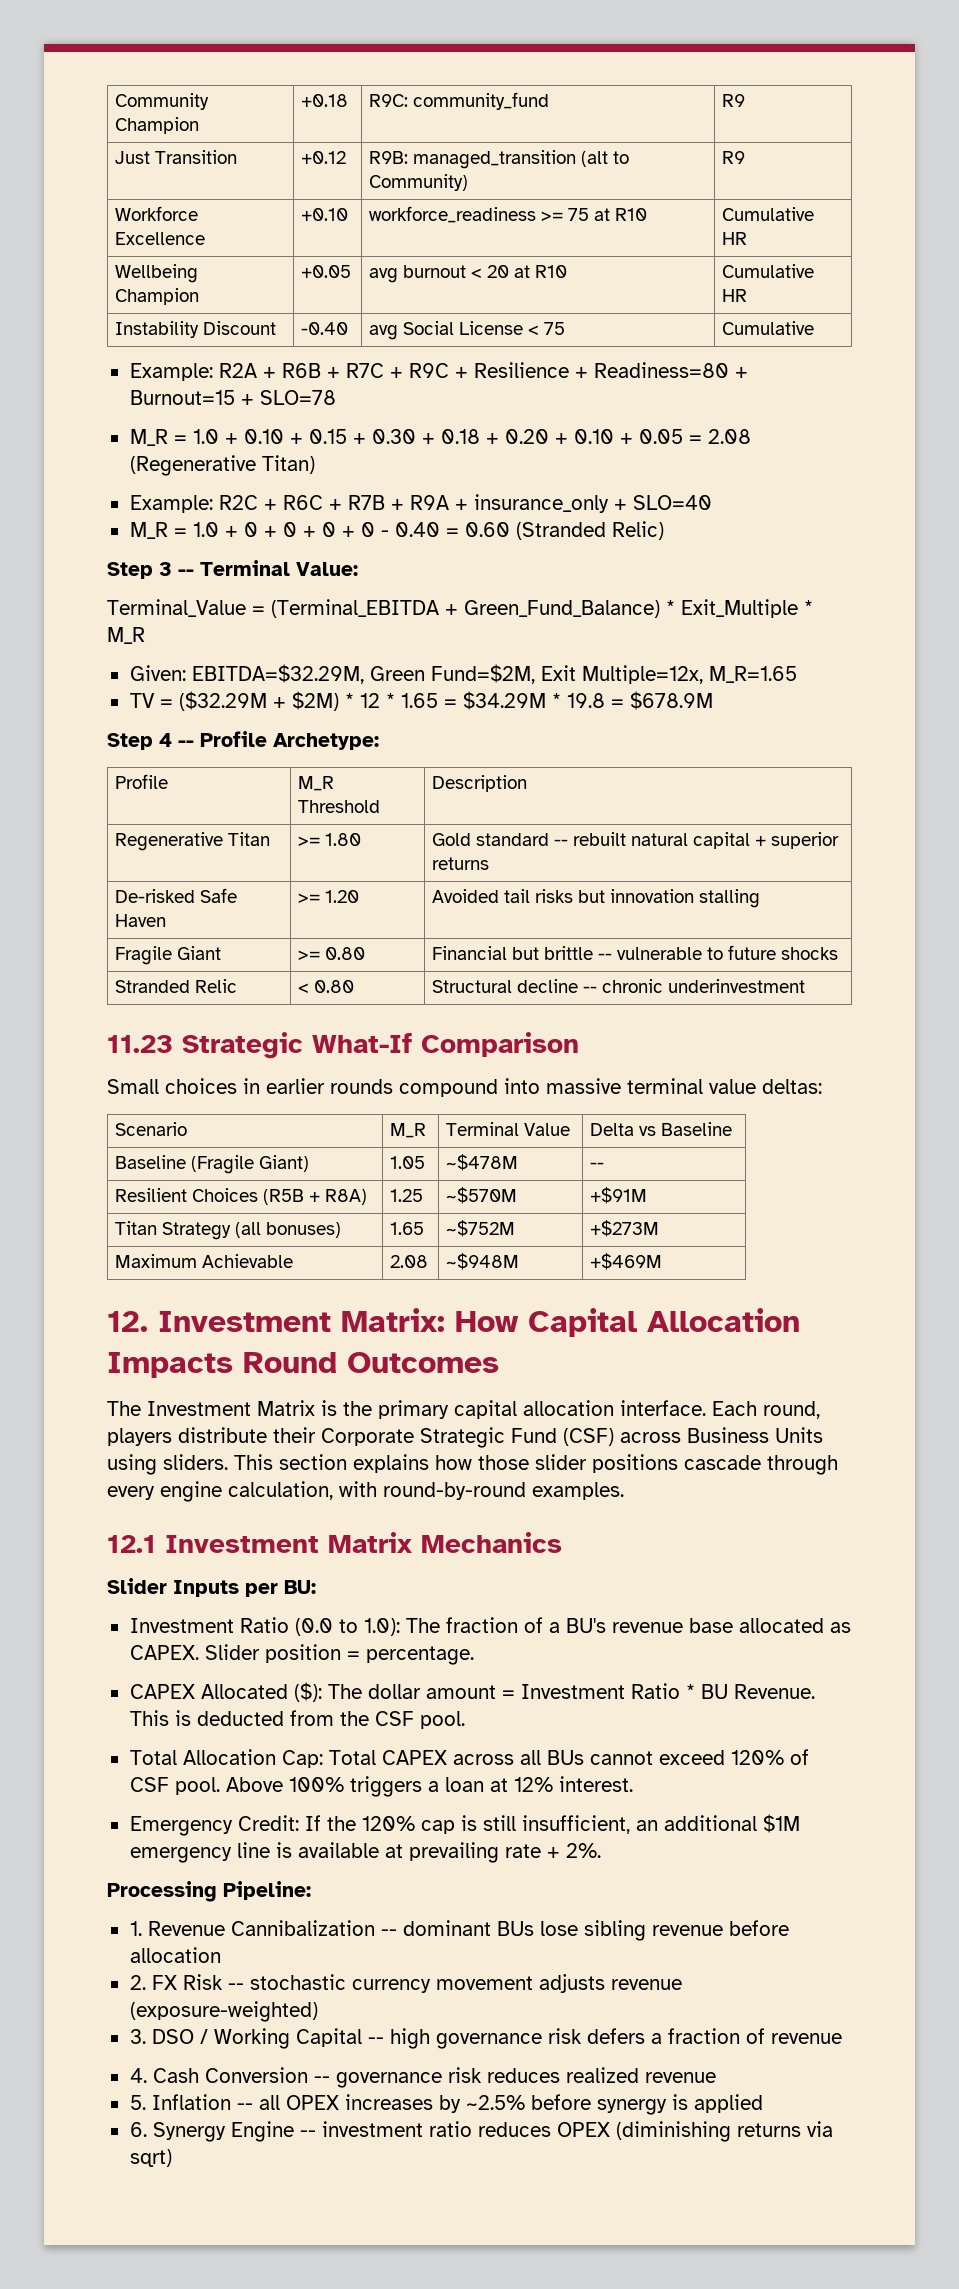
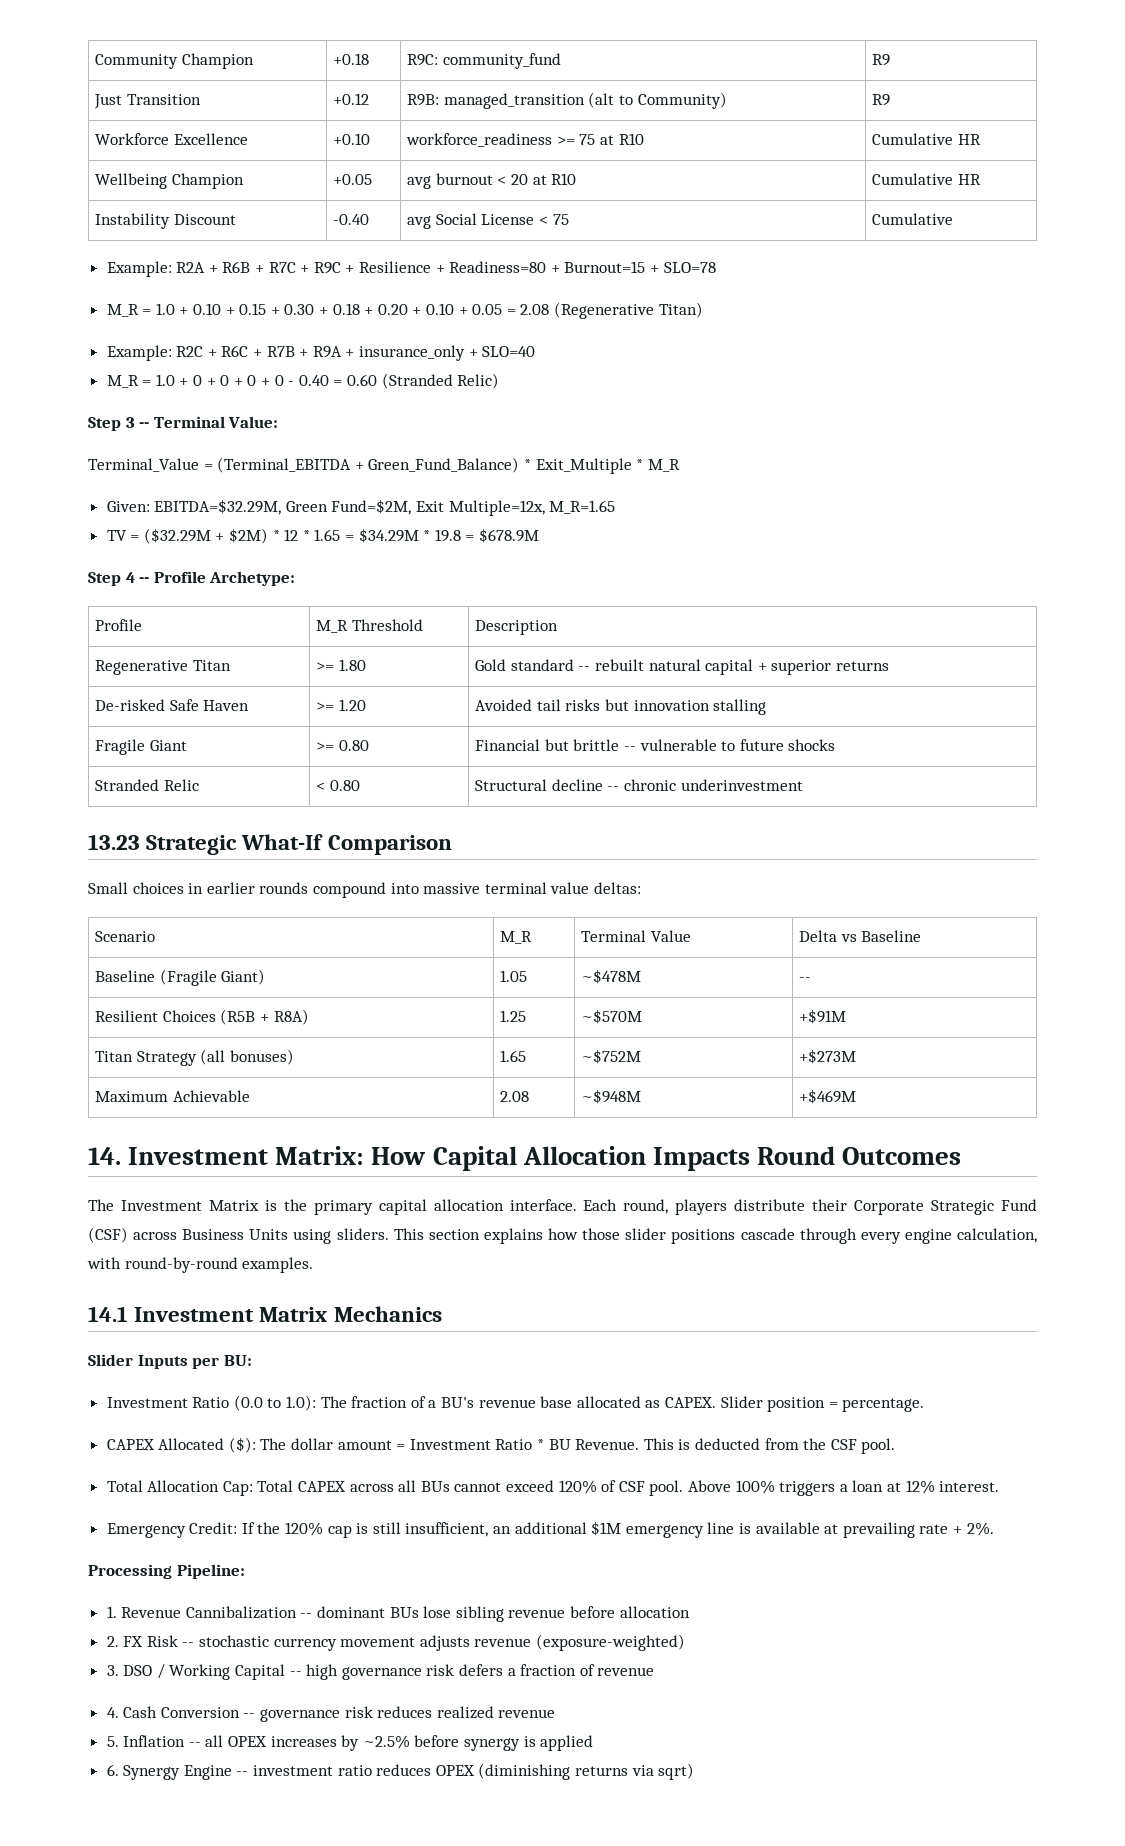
- 11.23 Strategic What-If Comparison
+ 13.23 Strategic What-If Comparison
- 12. Investment Matrix: How Capital Allocation Impacts Round Outcomes
+ 14. Investment Matrix: How Capital Allocation Impacts Round Outcomes
- 12.1 Investment Matrix Mechanics
+ 14.1 Investment Matrix Mechanics

